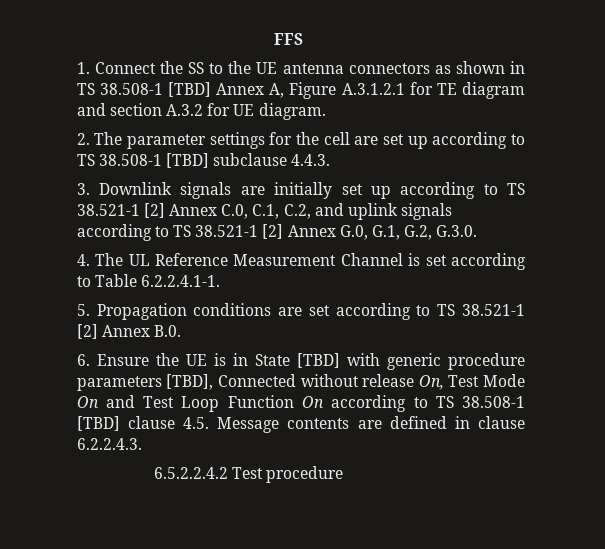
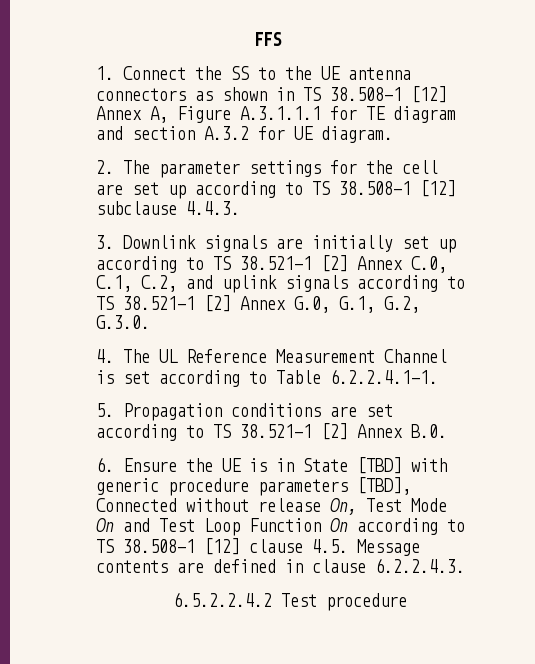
- 1. Connect the SS to the UE antenna connectors as shown in TS 38.508-1 [TBD] Annex A, Figure A.3.1.2.1 for TE diagram and section A.3.2 for UE diagram.
+ 1. Connect the SS to the UE antenna connectors as shown in TS 38.508-1 [12] Annex A, Figure A.3.1.1.1 for TE diagram and section A.3.2 for UE diagram.
- 2. The parameter settings for the cell are set up according to TS 38.508-1 [TBD] subclause 4.4.3.
+ 2. The parameter settings for the cell are set up according to TS 38.508-1 [12] subclause 4.4.3.
- 6. Ensure the UE is in State [TBD] with generic procedure parameters [TBD], Connected without release On, Test Mode On and Test Loop Function On according to TS 38.508-1 [TBD] clause 4.5. Message contents are defined in clause 6.2.2.4.3.
+ 6. Ensure the UE is in State [TBD] with generic procedure parameters [TBD], Connected without release On, Test Mode On and Test Loop Function On according to TS 38.508-1 [12] clause 4.5. Message contents are defined in clause 6.2.2.4.3.

